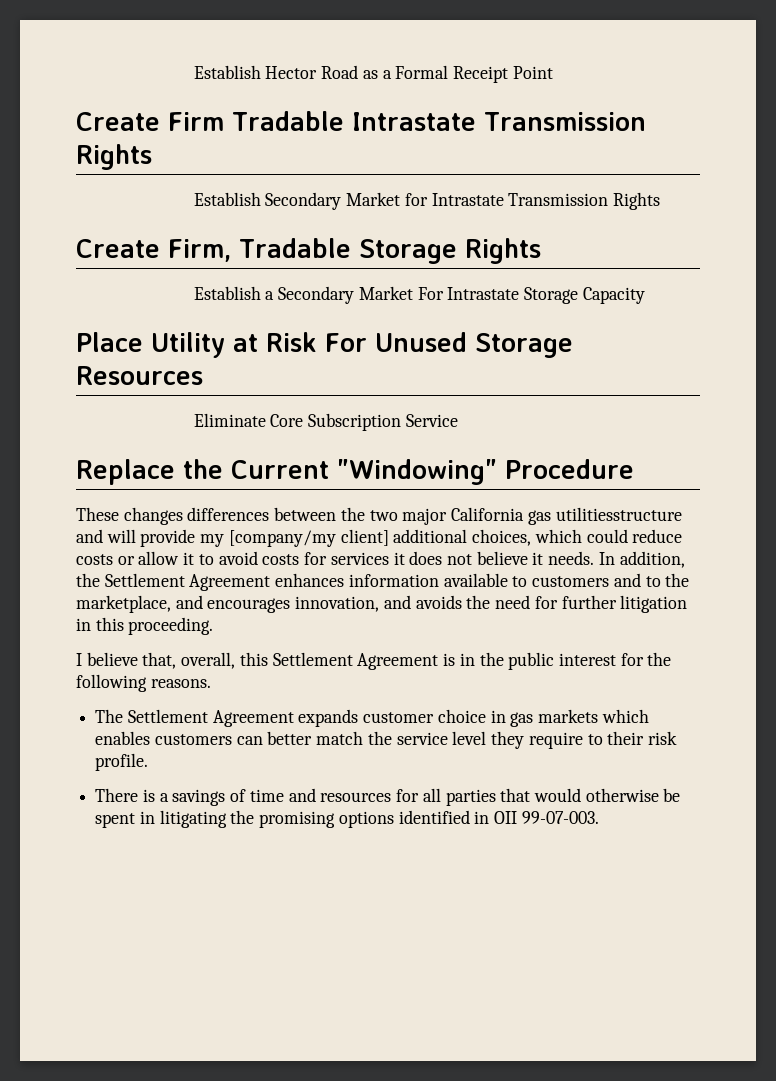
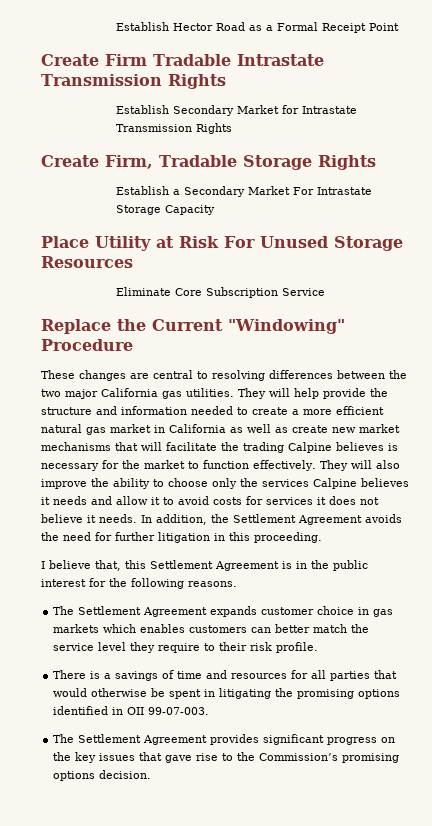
- These changes differences between the two major California gas utilitiesstructure and will provide my [company/my client] additional choices, which could reduce costs or allow it to avoid costs for services it does not believe it needs.
+ These changes are central to resolving differences between the two major California gas utilities. They will help provide the structure and information needed to create a more efficient natural gas market in California as well as create new market mechanisms that will facilitate the trading Calpine believes is necessary for the market to function effectively. They will also improve the ability to choose only the services Calpine believes it needs and allow it to avoid costs for services it does not believe it needs.
- In addition, the Settlement Agreement enhances information available to customers and to the marketplace, and encourages innovation, and avoids the need for further litigation in this proceeding.
+ In addition, the Settlement Agreement avoids the need for further litigation in this proceeding.
- I believe that, overall, this Settlement Agreement is in the public interest for the following reasons.
+ I believe that, this Settlement Agreement is in the public interest for the following reasons.
+ The Settlement Agreement provides significant progress on the key issues that gave rise to the Commission’s promising options decision.

